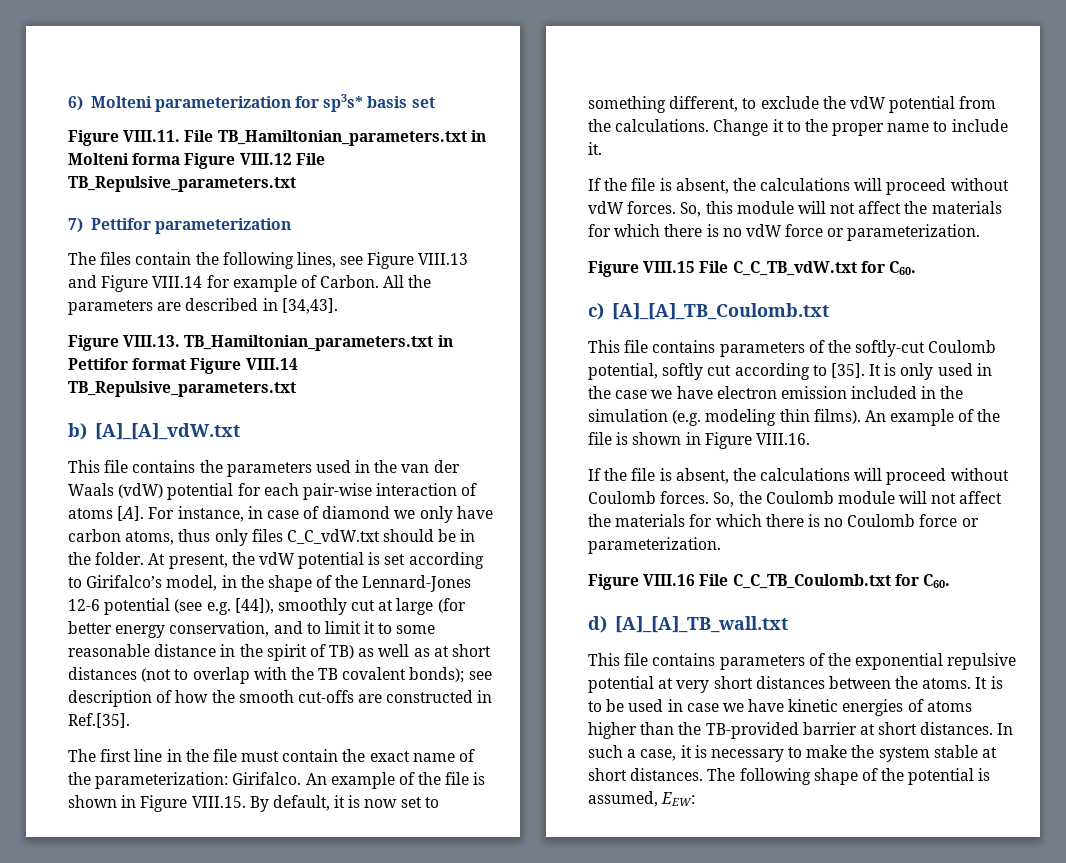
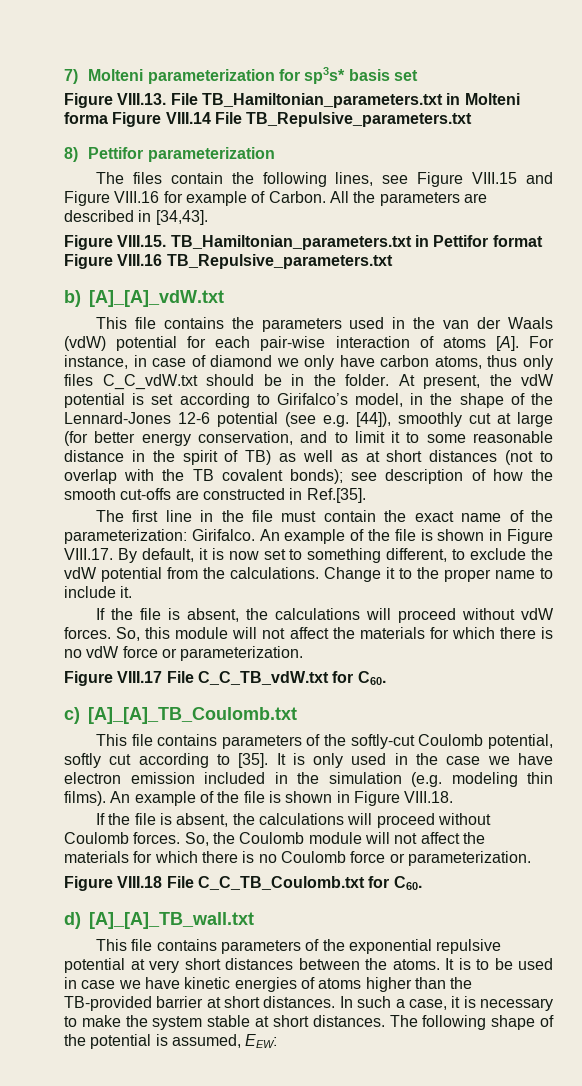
- 6) Molteni parameterization for sp3s* basis set
+ 7) Molteni parameterization for sp3s* basis set
- Figure VIII.11. File TB_Hamiltonian_parameters.txt in Molteni forma Figure VIII.12 File TB_Repulsive_parameters.txt
+ Figure VIII.13. File TB_Hamiltonian_parameters.txt in Molteni forma Figure VIII.14 File TB_Repulsive_parameters.txt
- 7) Pettifor parameterization
+ 8) Pettifor parameterization
- The files contain the following lines, see Figure VIII.13 and Figure VIII.14 for example of Carbon.
+ The files contain the following lines, see Figure VIII.15 and Figure VIII.16 for example of Carbon.
- Figure VIII.13. TB_Hamiltonian_parameters.txt in Pettifor format Figure VIII.14 TB_Repulsive_parameters.txt
+ Figure VIII.15. TB_Hamiltonian_parameters.txt in Pettifor format Figure VIII.16 TB_Repulsive_parameters.txt
- An example of the file is shown in Figure VIII.15. By default, it is now set to something different, to exclude the vdW potential from the calculations.
+ An example of the file is shown in Figure VIII.17. By default, it is now set to something different, to exclude the vdW potential from the calculations.
- Figure VIII.15 File C_C_TB_vdW.txt for C60.
+ Figure VIII.17 File C_C_TB_vdW.txt for C60.
- An example of the file is shown in Figure VIII.16.
+ An example of the file is shown in Figure VIII.18.
- Figure VIII.16 File C_C_TB_Coulomb.txt for C60.
+ Figure VIII.18 File C_C_TB_Coulomb.txt for C60.

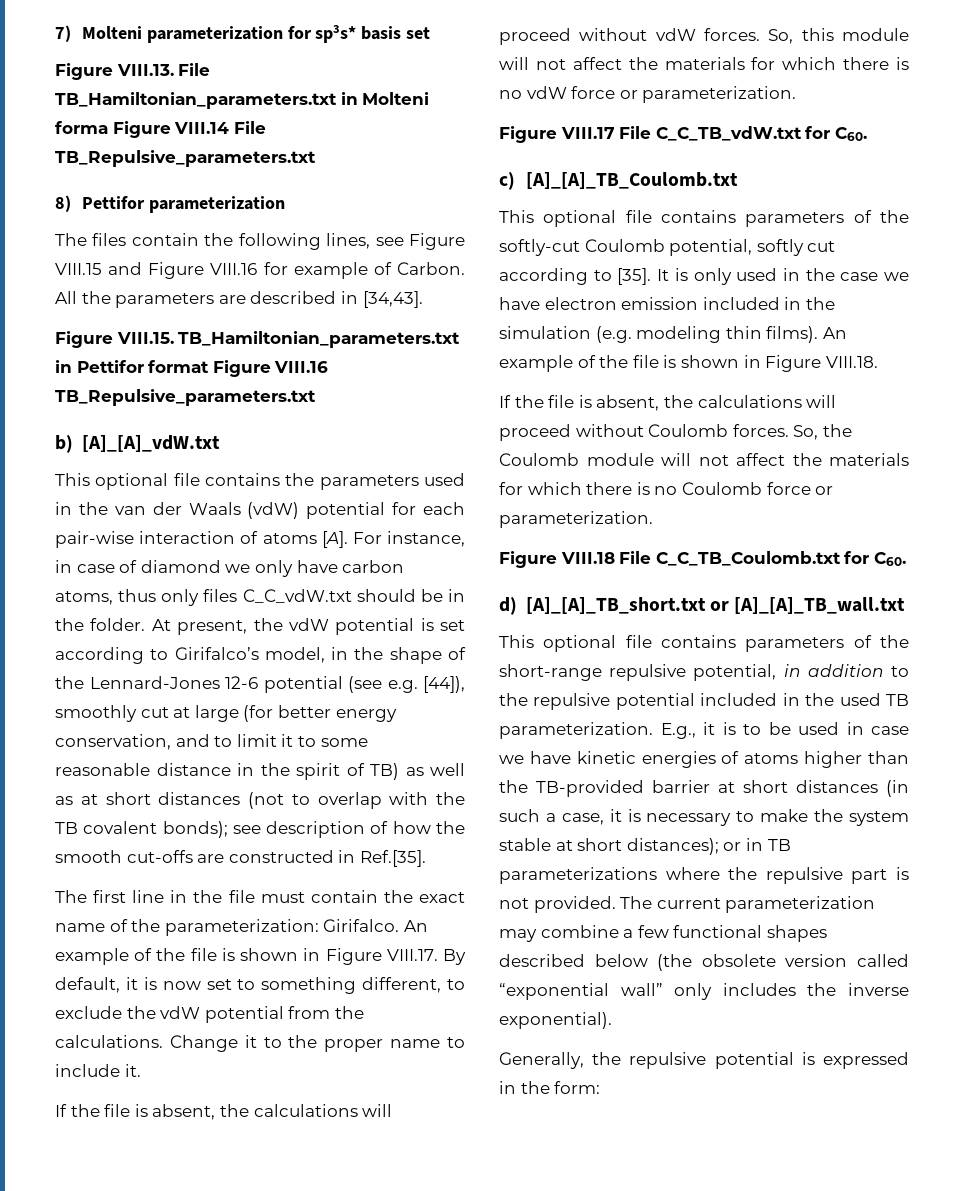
- This file contains the parameters used in the van der Waals (vdW) potential for each pair-wise interaction of atoms [A]. For instance, in case of diamond we only have carbon atoms, thus only files C_C_vdW.txt should be in the folder.
+ This optional file contains the parameters used in the van der Waals (vdW) potential for each pair-wise interaction of atoms [A]. For instance, in case of diamond we only have carbon atoms, thus only files C_C_vdW.txt should be in the folder.
- This file contains parameters of the softly-cut Coulomb potential, softly cut according to [35].
+ This optional file contains parameters of the softly-cut Coulomb potential, softly cut according to [35].
- d) [A]_[A]_TB_wall.txt
+ d) [A]_[A]_TB_short.txt or [A]_[A]_TB_wall.txt
- This file contains parameters of the exponential repulsive potential at very short distances between the atoms. It is to be used in case we have kinetic energies of atoms higher than the TB-provided barrier at short distances. In such a case, it is necessary to make the system stable at short distances. The following shape of the potential is assumed, EEW:
+ This optional file contains parameters of the short-range repulsive potential, in addition to the repulsive potential included in the used TB parameterization. E.g., it is to be used in case we have kinetic energies of atoms higher than the TB-provided barrier at short distances (in such a case, it is necessary to make the system stable at short distances); or in TB parameterizations where the repulsive part is not provided. The current parameterization may combine a few functional shapes described below (the obsolete version called “exponential wall” only includes the inverse exponential).
+ Generally, the repulsive potential is expressed in the form:

